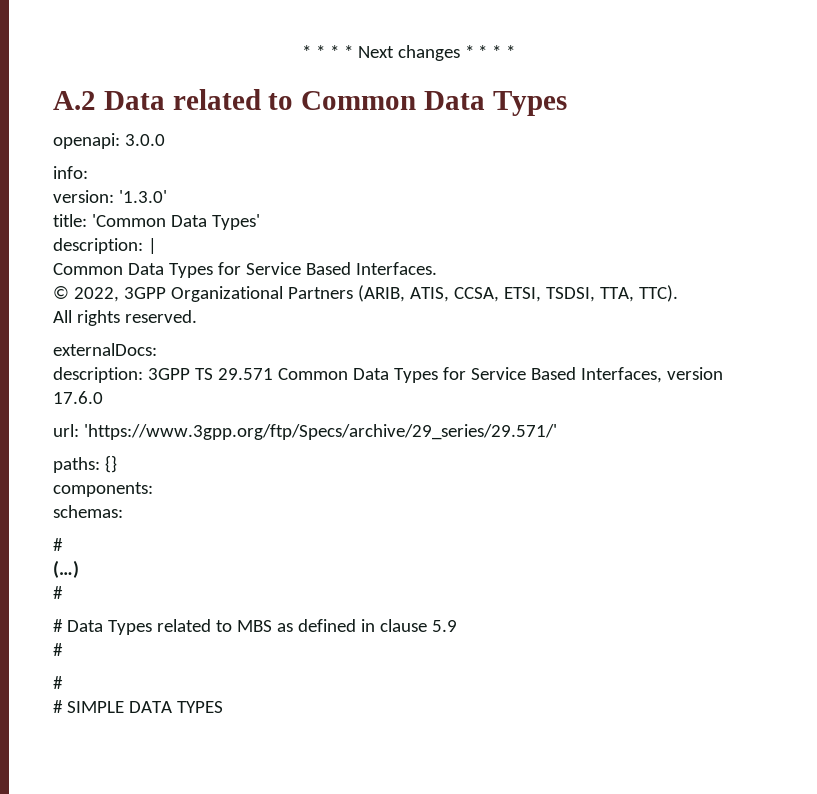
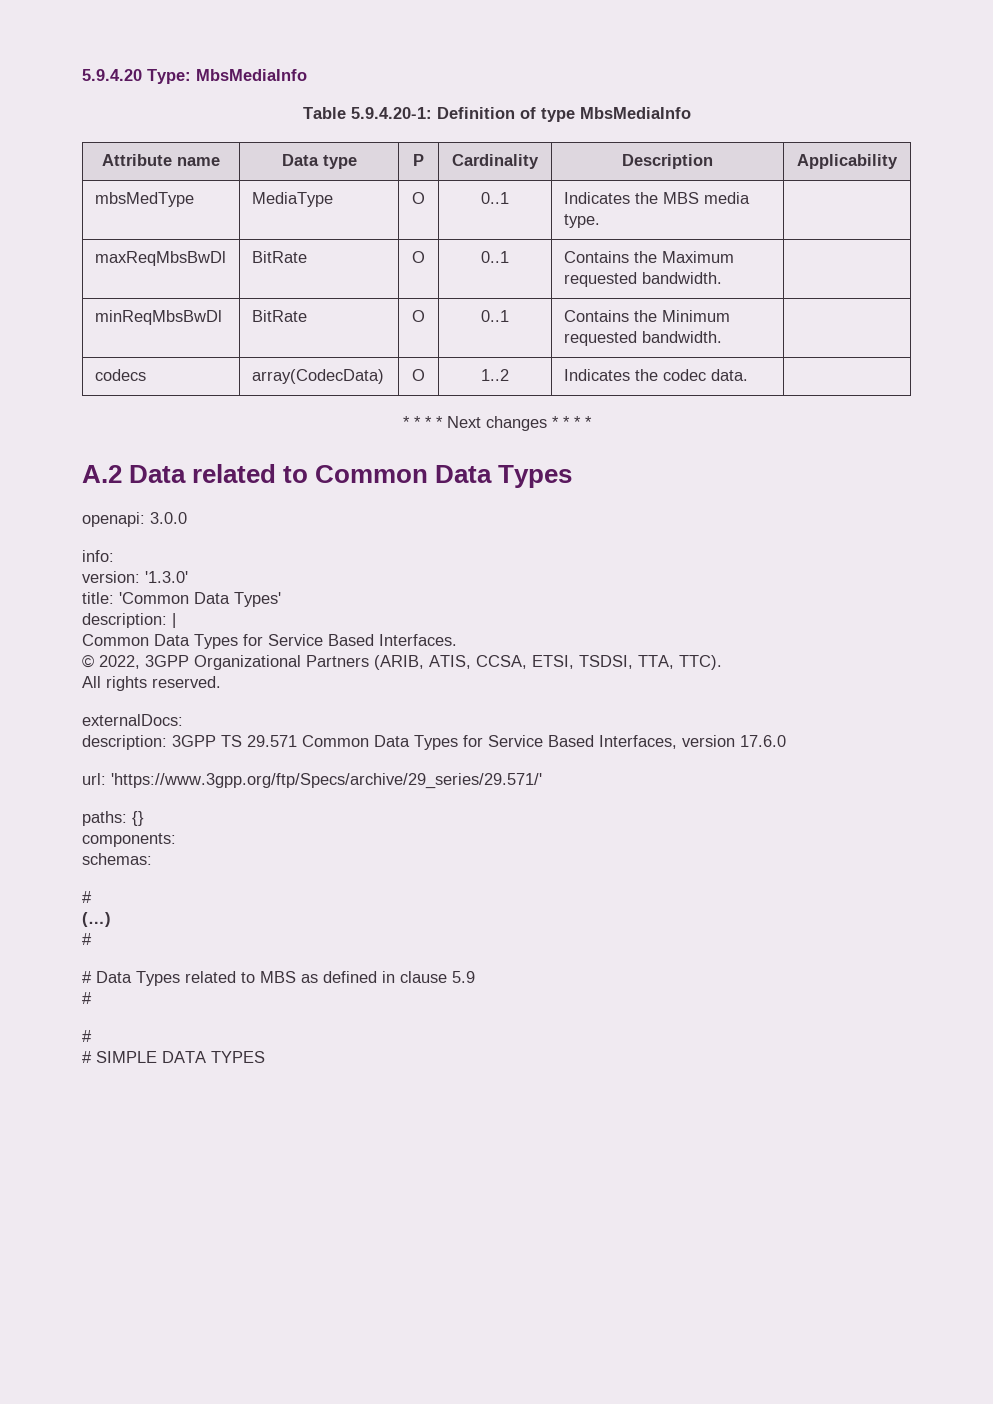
+ 5.9.4.20 Type: MbsMediaInfo
+ Table 5.9.4.20-1: Definition of type MbsMediaInfo
+ Attribute name | Data type | P | Cardinality | Description | Applicability
+ mbsMedType | MediaType | O | 0..1 | Indicates the MBS media type. |
+ maxReqMbsBwDl | BitRate | O | 0..1 | Contains the Maximum requested bandwidth. |
+ minReqMbsBwDl | BitRate | O | 0..1 | Contains the Minimum requested bandwidth. |
+ codecs | array(CodecData) | O | 1..2 | Indicates the codec data. |

